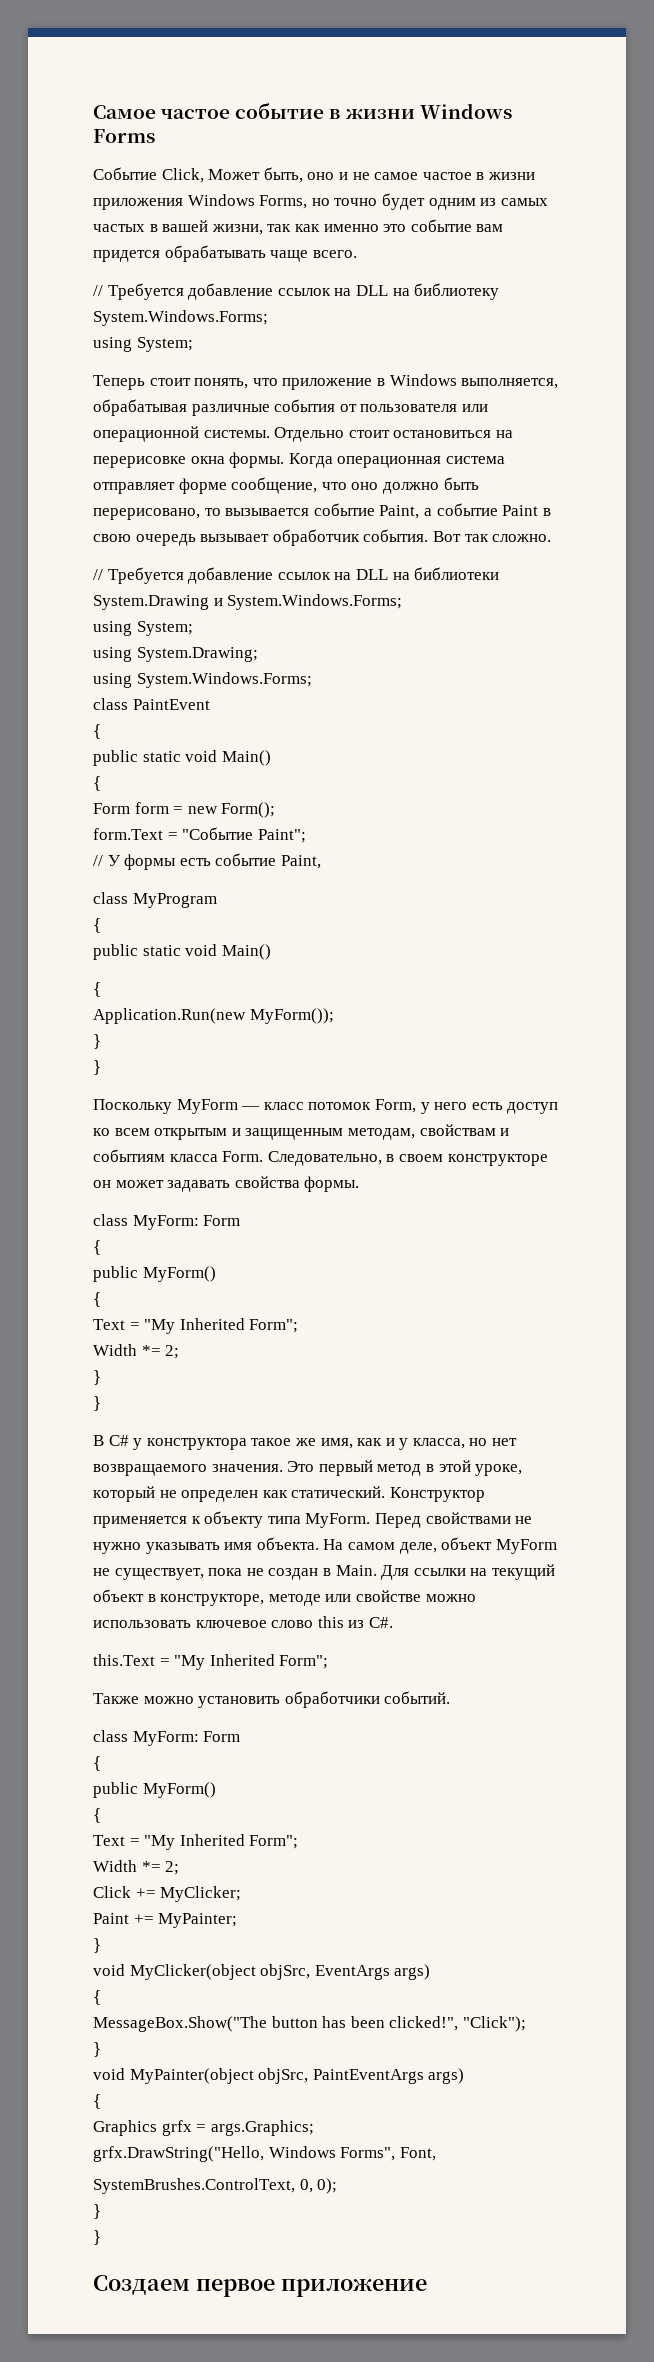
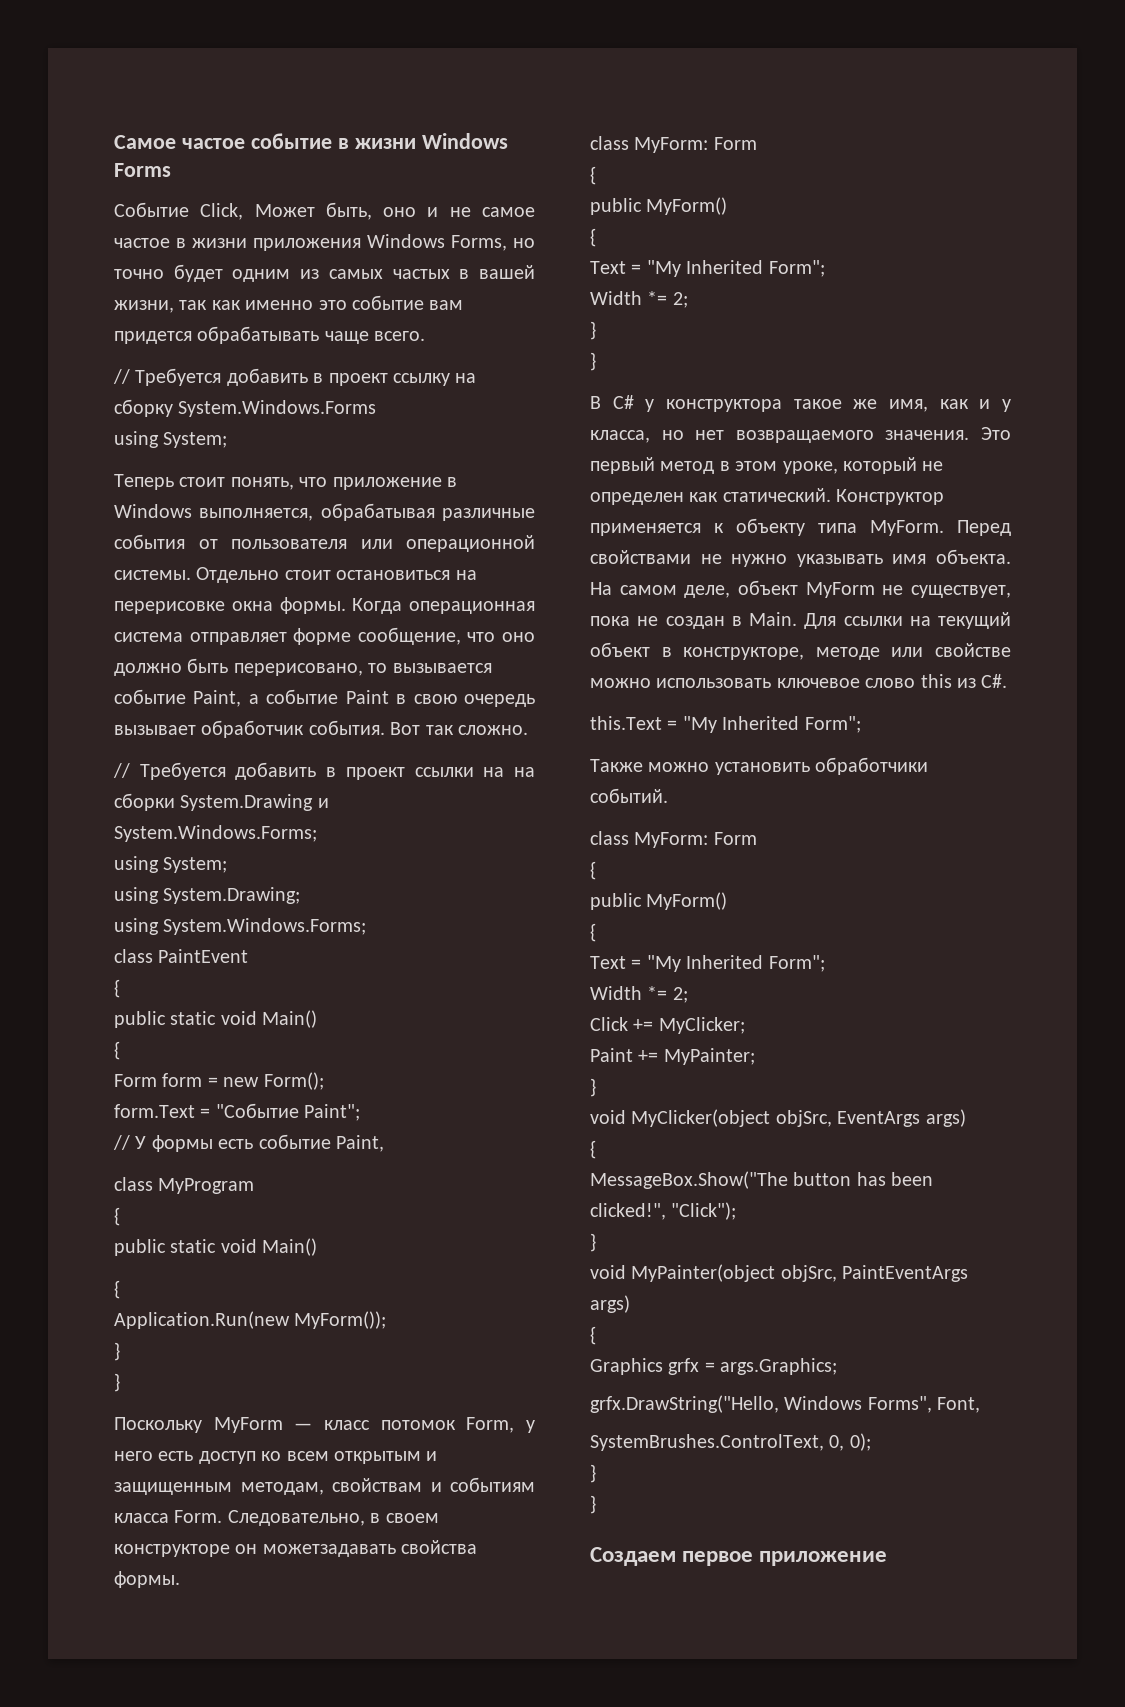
- // Требуется добавление ссылок на DLL на библиотеку System.Windows.Forms;
+ // Требуется добавить в проект ссылку на сборку System.Windows.Forms
- // Требуется добавление ссылок на DLL на библиотеки System.Drawing и System.Windows.Forms;
+ // Требуется добавить в проект ссылки на на сборки System.Drawing и System.Windows.Forms;
- Следовательно, в своем конструкторе он может задавать свойства формы.
+ Следовательно, в своем конструкторе он можетзадавать свойства формы.
- Это первый метод в этой уроке, который не определен как статический.
+ Это первый метод в этом уроке, который не определен как статический.

